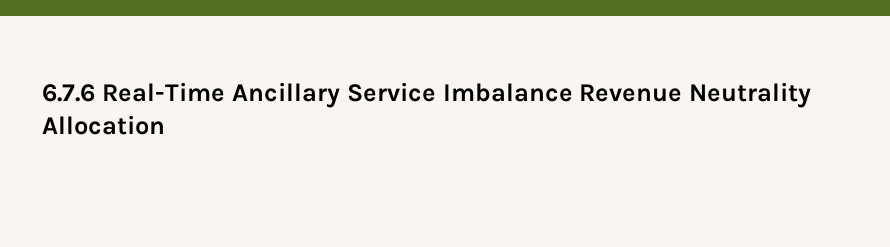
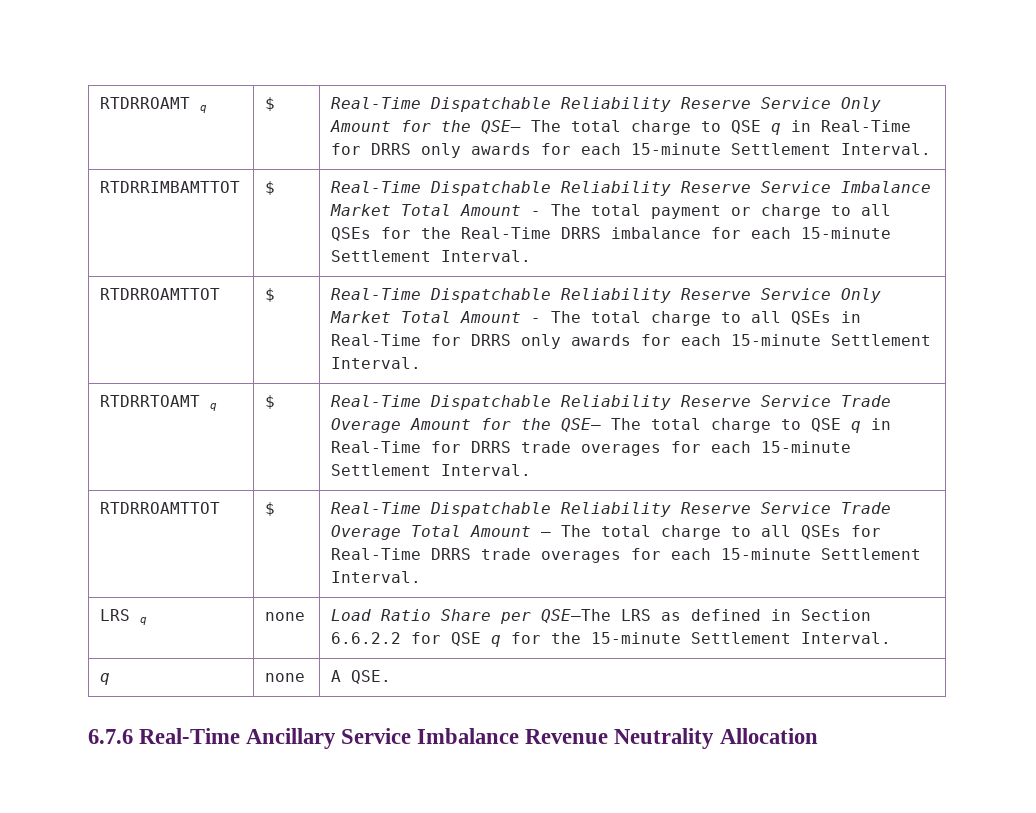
+ RTDRROAMT q | $ | Real-Time Dispatchable Reliability Reserve Service Only Amount for the QSE— The total charge to QSE q in Real-Time for DRRS only awards for each 15-minute Settlement Interval.
+ RTDRRIMBAMTTOT | $ | Real-Time Dispatchable Reliability Reserve Service Imbalance Market Total Amount - The total payment or charge to all QSEs for the Real-Time DRRS imbalance for each 15-minute Settlement Interval.
+ RTDRROAMTTOT | $ | Real-Time Dispatchable Reliability Reserve Service Only Market Total Amount - The total charge to all QSEs in Real-Time for DRRS only awards for each 15-minute Settlement Interval.
+ RTDRRTOAMT q | $ | Real-Time Dispatchable Reliability Reserve Service Trade Overage Amount for the QSE— The total charge to QSE q in Real-Time for DRRS trade overages for each 15-minute Settlement Interval.
+ RTDRROAMTTOT | $ | Real-Time Dispatchable Reliability Reserve Service Trade Overage Total Amount — The total charge to all QSEs for Real-Time DRRS trade overages for each 15-minute Settlement Interval.
+ LRS q | none | Load Ratio Share per QSE—The LRS as defined in Section 6.6.2.2 for QSE q for the 15-minute Settlement Interval.
+ q | none | A QSE.

